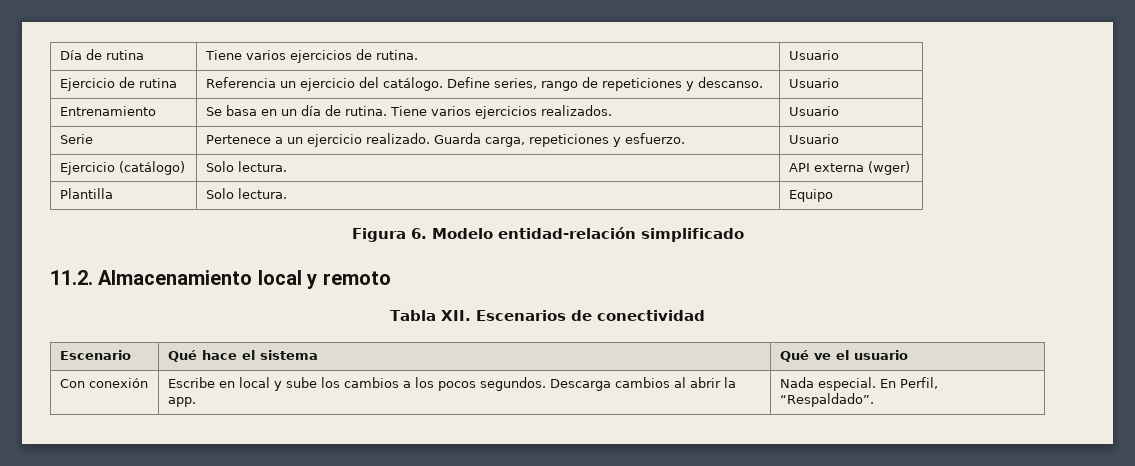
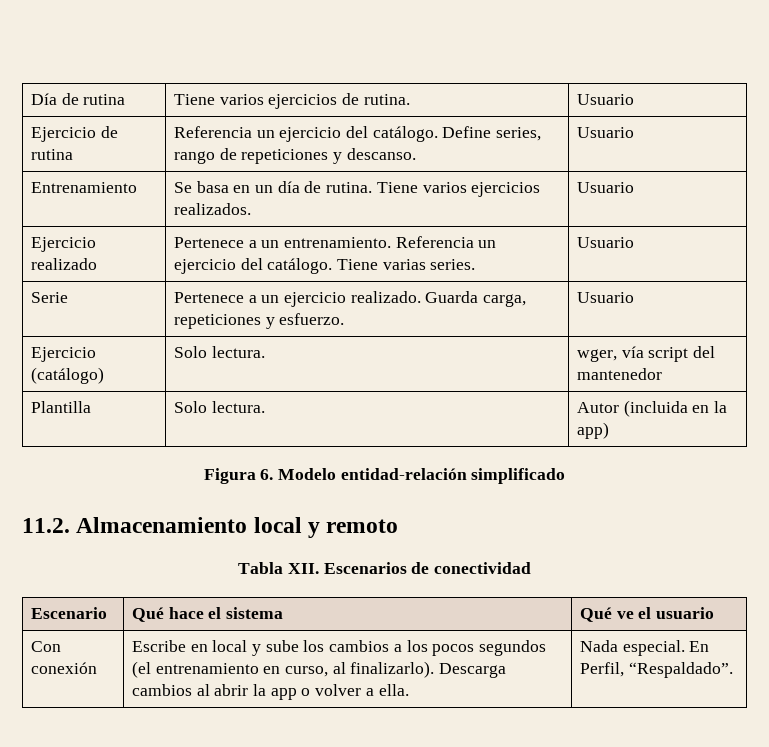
+ Ejercicio realizado | Pertenece a un entrenamiento. Referencia un ejercicio del catálogo. Tiene varias series. | Usuario
- Ejercicio (catálogo) | Solo lectura. | API externa (wger)
- Plantilla | Solo lectura. | Equipo
+ Ejercicio (catálogo) | Solo lectura. | wger, vía script del mantenedor
+ Plantilla | Solo lectura. | Autor (incluida en la app)
- Con conexión | Escribe en local y sube los cambios a los pocos segundos. Descarga cambios al abrir la app. | Nada especial. En Perfil, “Respaldado”.
+ Con conexión | Escribe en local y sube los cambios a los pocos segundos (el entrenamiento en curso, al finalizarlo). Descarga cambios al abrir la app o volver a ella. | Nada especial. En Perfil, “Respaldado”.

